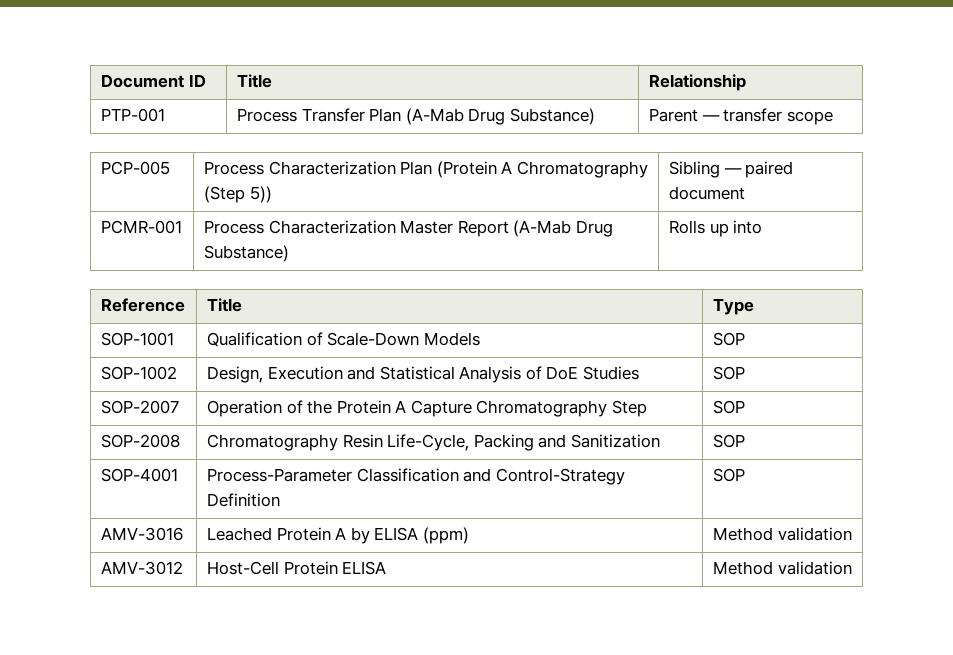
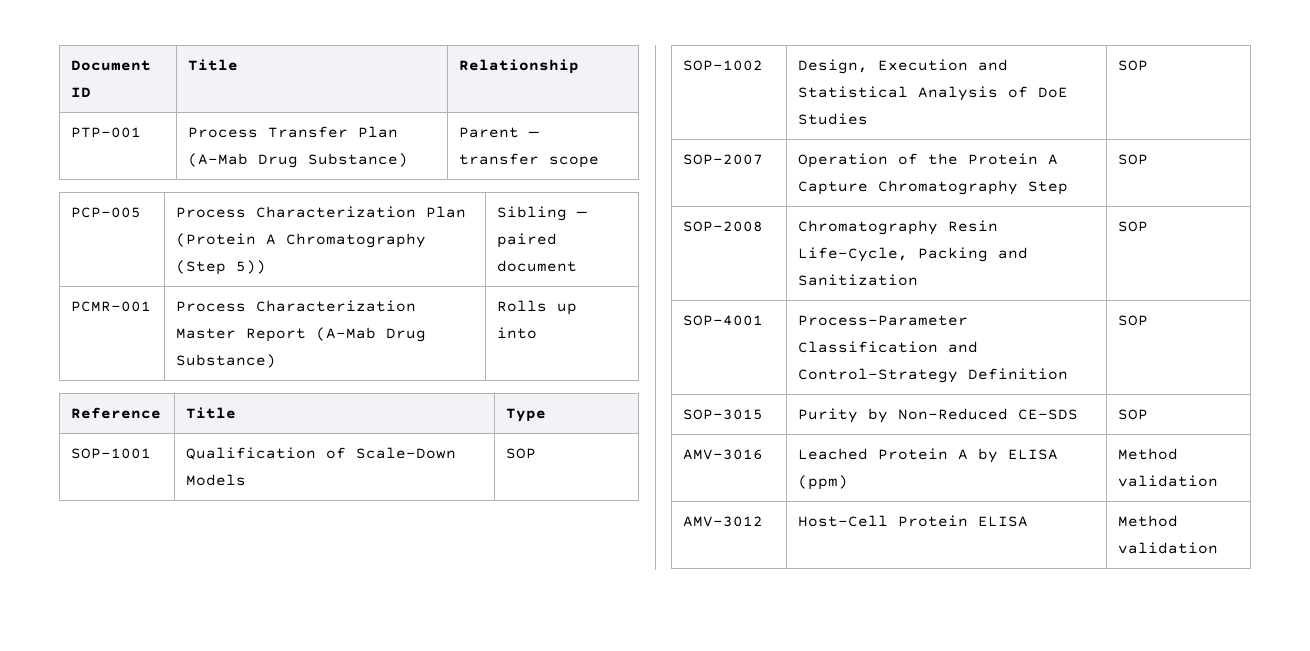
+ SOP-3015 | Purity by Non-Reduced CE-SDS | SOP

